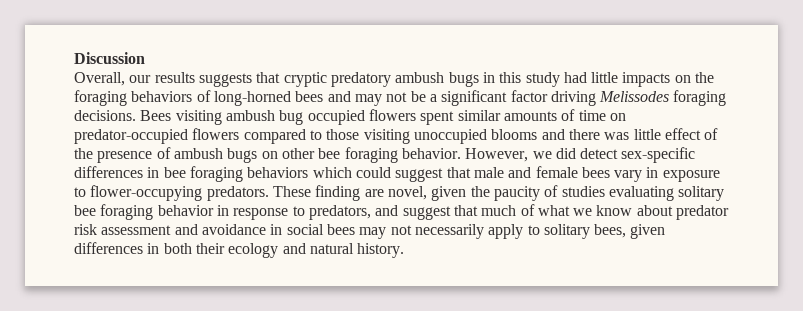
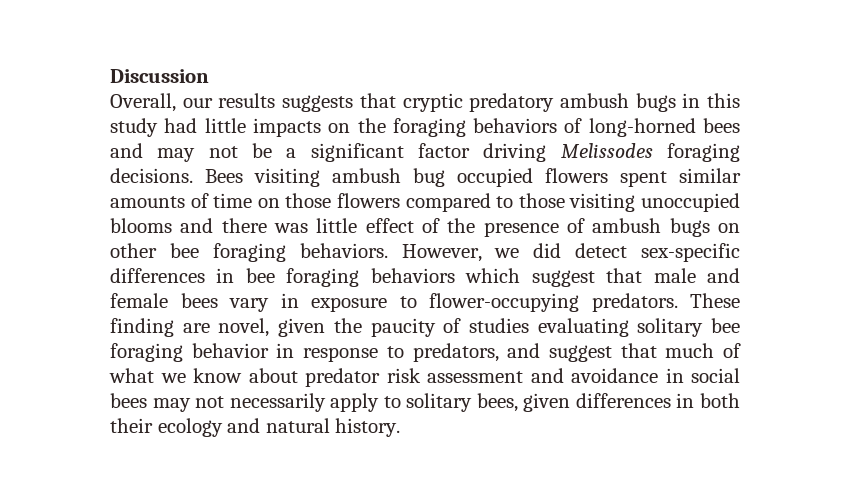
- Bees visiting ambush bug occupied flowers spent similar amounts of time on predator-occupied flowers compared to those visiting unoccupied blooms and there was little effect of the presence of ambush bugs on other bee foraging behavior.
+ Bees visiting ambush bug occupied flowers spent similar amounts of time on those flowers compared to those visiting unoccupied blooms and there was little effect of the presence of ambush bugs on other bee foraging behaviors.
- However, we did detect sex-specific differences in bee foraging behaviors which could suggest that male and female bees vary in exposure to flower-occupying predators.
+ However, we did detect sex-specific differences in bee foraging behaviors which suggest that male and female bees vary in exposure to flower-occupying predators.

